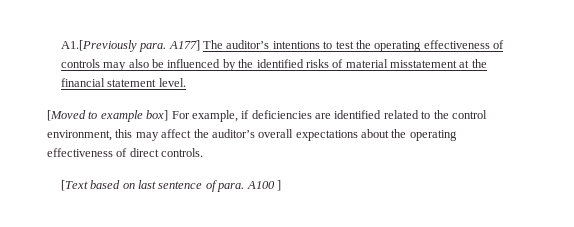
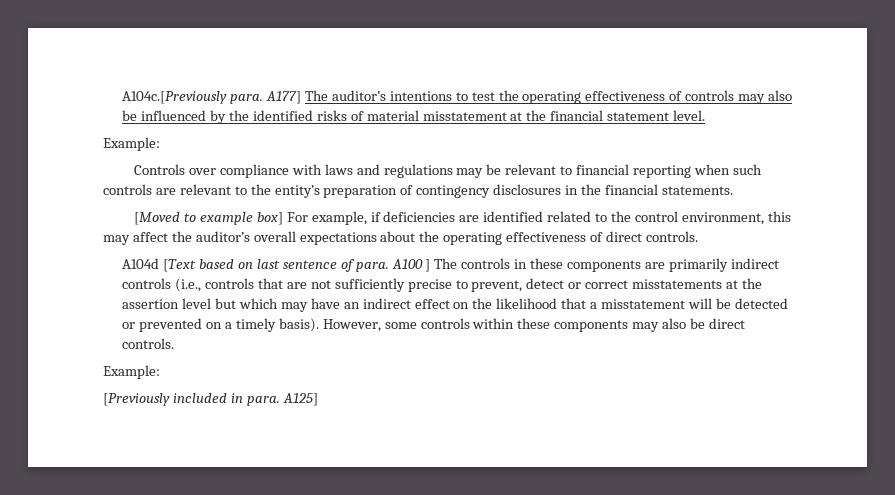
- A1.[Previously para. A177] The auditor’s intentions to test the operating effectiveness of controls may also be influenced by the identified risks of material misstatement at the financial statement level.
+ A104c.[Previously para. A177] The auditor’s intentions to test the operating effectiveness of controls may also be influenced by the identified risks of material misstatement at the financial statement level.
+ Example:
+ Controls over compliance with laws and regulations may be relevant to financial reporting when such controls are relevant to the entity’s preparation of contingency disclosures in the financial statements.
- [Text based on last sentence of para. A100 ]
+ A104d [Text based on last sentence of para. A100 ] The controls in these components are primarily indirect controls (i.e., controls that are not sufficiently precise to prevent, detect or correct misstatements at the assertion level but which may have an indirect effect on the likelihood that a misstatement will be detected or prevented on a timely basis). However, some controls within these components may also be direct controls.
+ Example:
+ [Previously included in para. A125]

